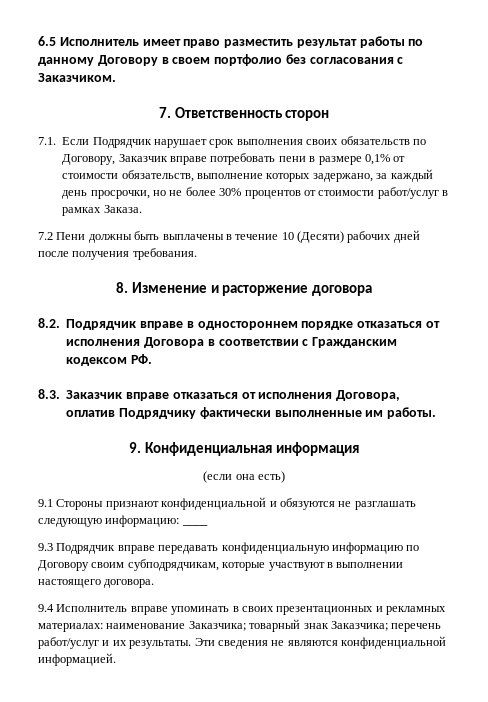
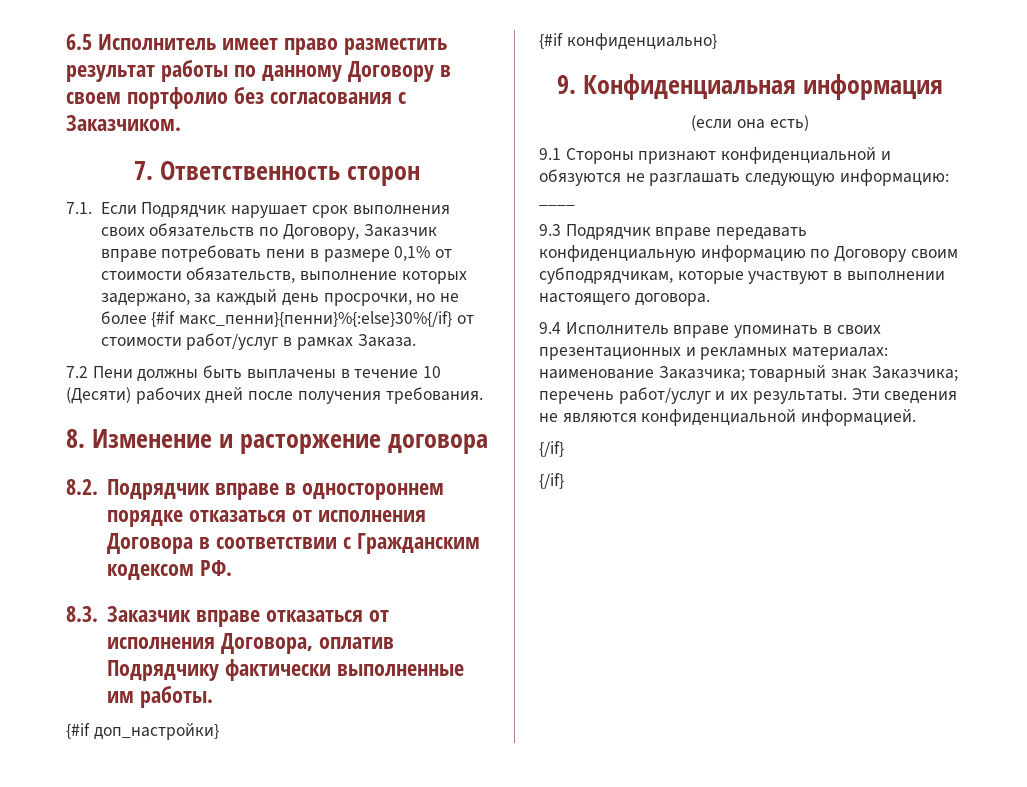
- 7.1. Если Подрядчик нарушает срок выполнения своих обязательств по Договору, Заказчик вправе потребовать пени в размере 0,1% от стоимости обязательств, выполнение которых задержано, за каждый день просрочки, но не более 30% процентов от стоимости работ/услуг в рамках Заказа.
+ 7.1. Если Подрядчик нарушает срок выполнения своих обязательств по Договору, Заказчик вправе потребовать пени в размере 0,1% от стоимости обязательств, выполнение которых задержано, за каждый день просрочки, но не более {#if макс_пенни}{пенни}%{:else}30%{/if} от стоимости работ/услуг в рамках Заказа.
+ {#if доп_настройки}
+ {#if конфиденциально}
  Эти сведения не являются конфиденциальной информацией.
+ {/if}
+ {/if}

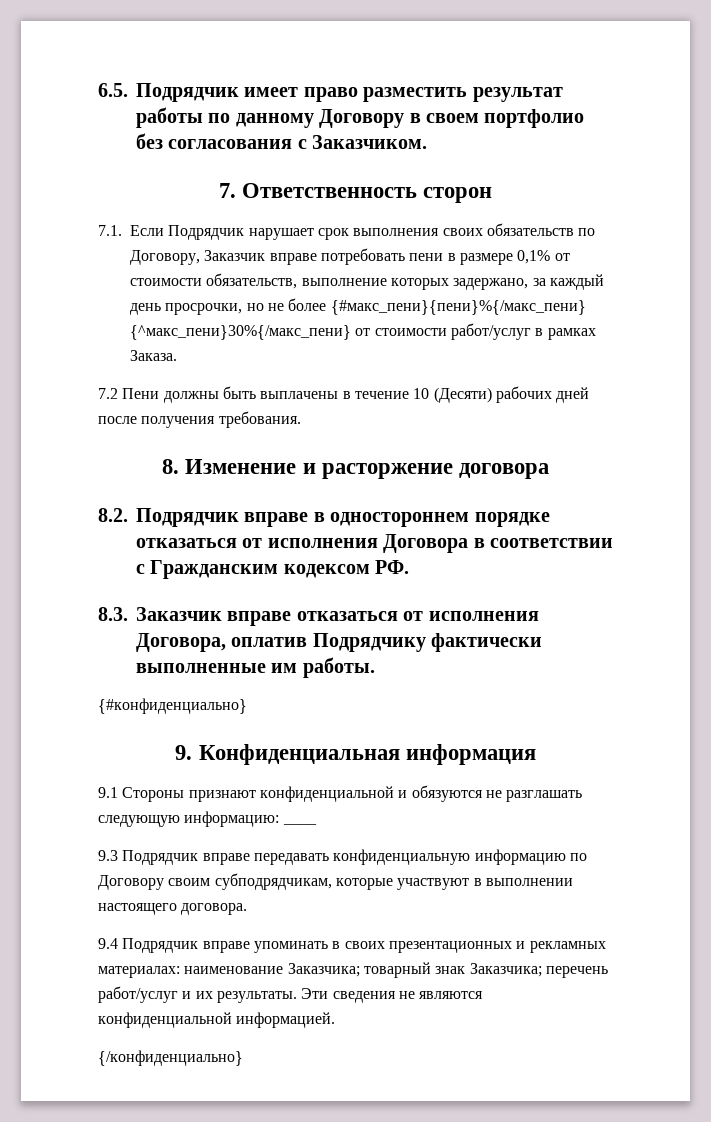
- 6.5 Исполнитель имеет право разместить результат работы по данному Договору в своем портфолио без согласования с Заказчиком.
+ 6.5. Подрядчик имеет право разместить результат работы по данному Договору в своем портфолио без согласования с Заказчиком.
- 7.1. Если Подрядчик нарушает срок выполнения своих обязательств по Договору, Заказчик вправе потребовать пени в размере 0,1% от стоимости обязательств, выполнение которых задержано, за каждый день просрочки, но не более {#if макс_пенни}{пенни}%{:else}30%{/if} от стоимости работ/услуг в рамках Заказа.
+ 7.1. Если Подрядчик нарушает срок выполнения своих обязательств по Договору, Заказчик вправе потребовать пени в размере 0,1% от стоимости обязательств, выполнение которых задержано, за каждый день просрочки, но не более {#макс_пени}{пени}%{/макс_пени} {^макс_пени}30%{/макс_пени} от стоимости работ/услуг в рамках Заказа.
- {#if доп_настройки}
- {#if конфиденциально}
+ {#конфиденциально}
- (если она есть)
- 9.4 Исполнитель вправе упоминать в своих презентационных и рекламных материалах: наименование Заказчика; товарный знак Заказчика; перечень работ/услуг и их результаты.
+ 9.4 Подрядчик вправе упоминать в своих презентационных и рекламных материалах: наименование Заказчика; товарный знак Заказчика; перечень работ/услуг и их результаты.
  Эти сведения не являются конфиденциальной информацией.
- {/if}
- {/if}
+ {/конфиденциально}

